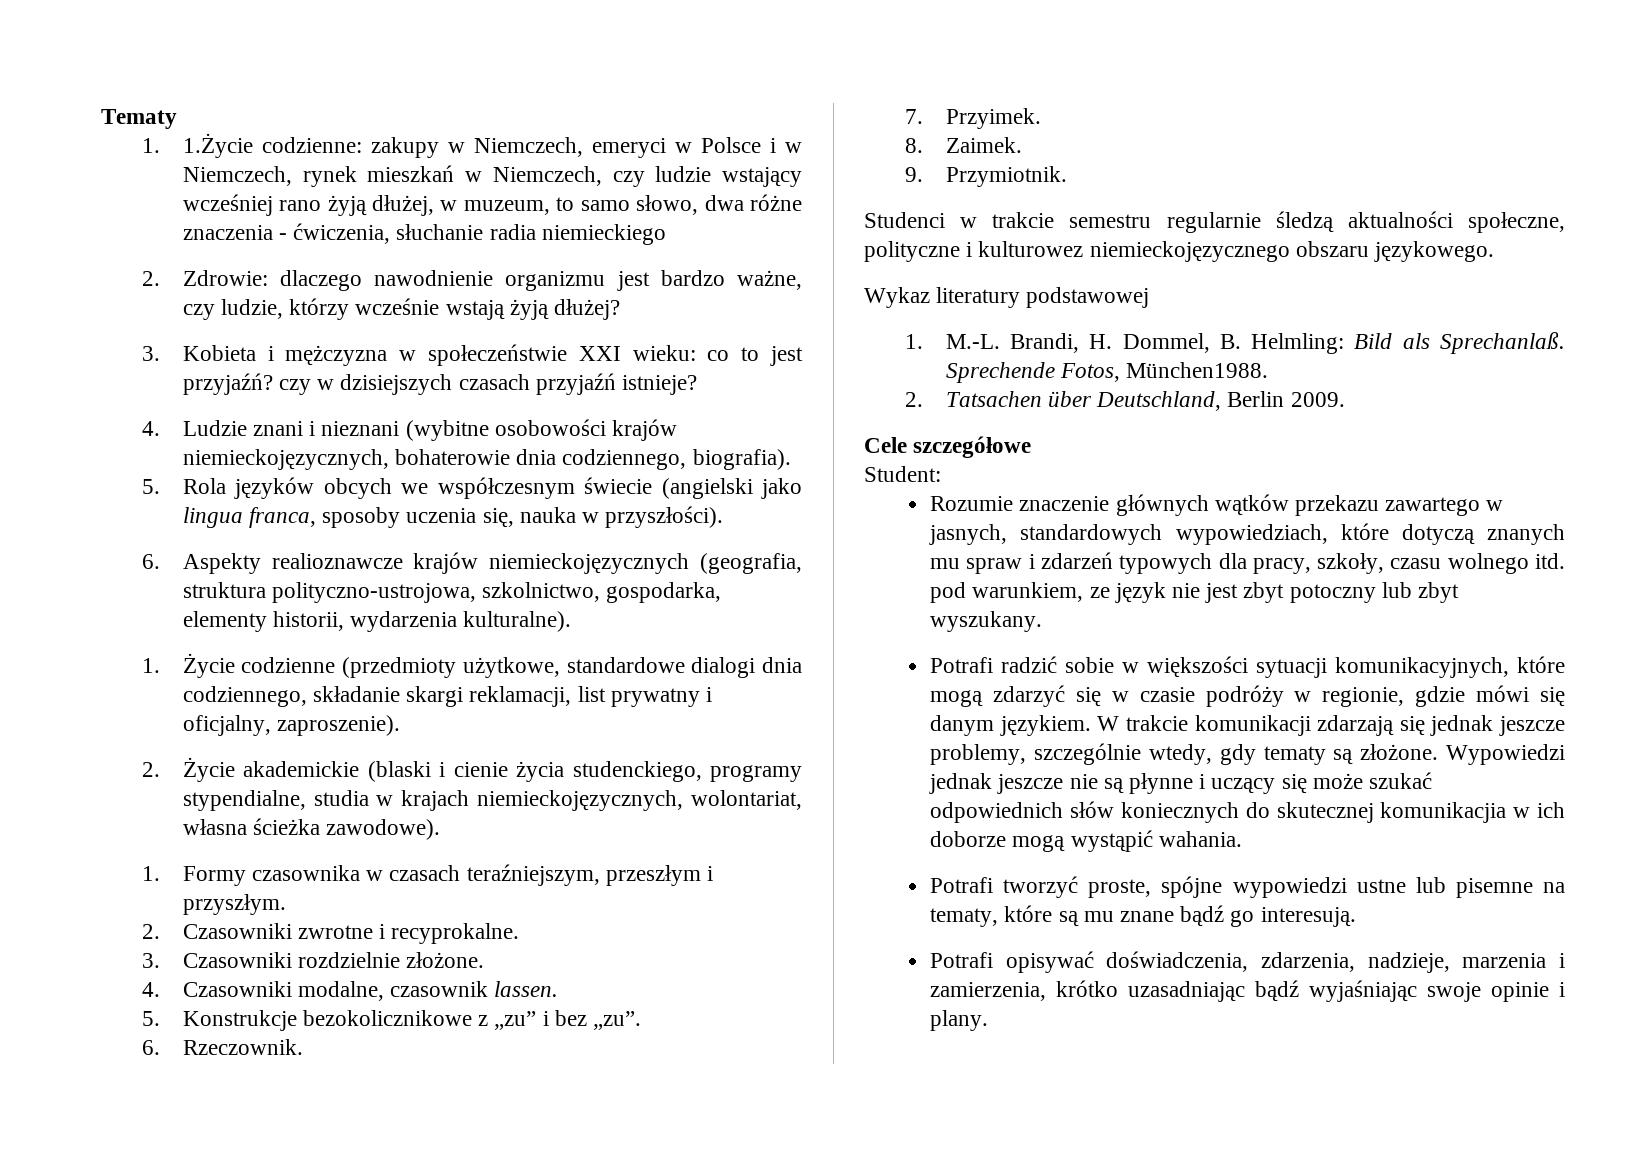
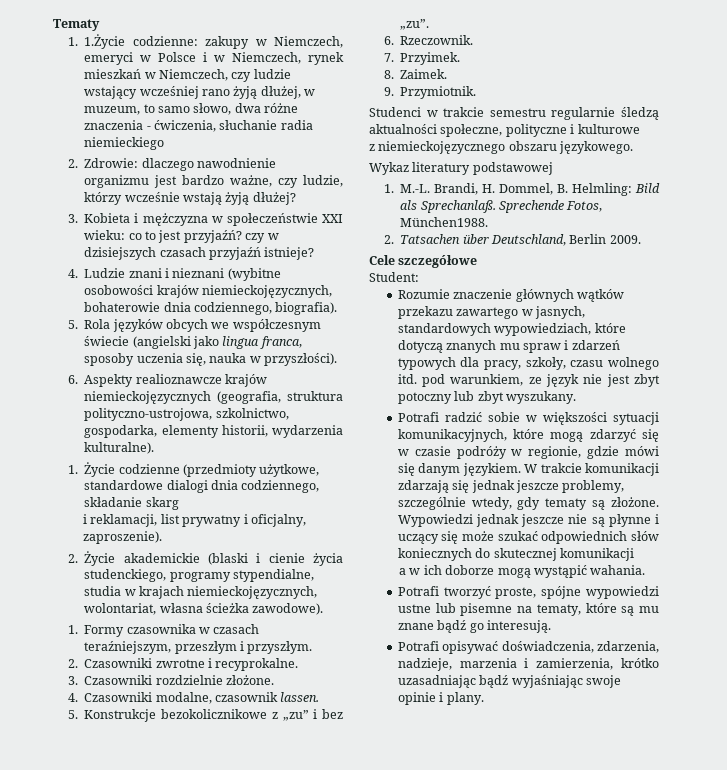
- 1. Życie codzienne (przedmioty użytkowe, standardowe dialogi dnia codziennego, składanie skargi reklamacji, list prywatny i oficjalny, zaproszenie).
+ 1. Życie codzienne (przedmioty użytkowe, standardowe dialogi dnia codziennego, składanie skarg
+ i reklamacji, list prywatny i oficjalny, zaproszenie).
- Studenci w trakcie semestru regularnie śledzą aktualności społeczne, polityczne i kulturowez niemieckojęzycznego obszaru językowego.
+ Studenci w trakcie semestru regularnie śledzą aktualności społeczne, polityczne i kulturowe
+ z niemieckojęzycznego obszaru językowego.
- Wypowiedzi jednak jeszcze nie są płynne i uczący się może szukać odpowiednich słów koniecznych do skutecznej komunikacjia w ich doborze mogą wystąpić wahania.
+ Wypowiedzi jednak jeszcze nie są płynne i uczący się może szukać odpowiednich słów koniecznych do skutecznej komunikacji
+ a w ich doborze mogą wystąpić wahania.

